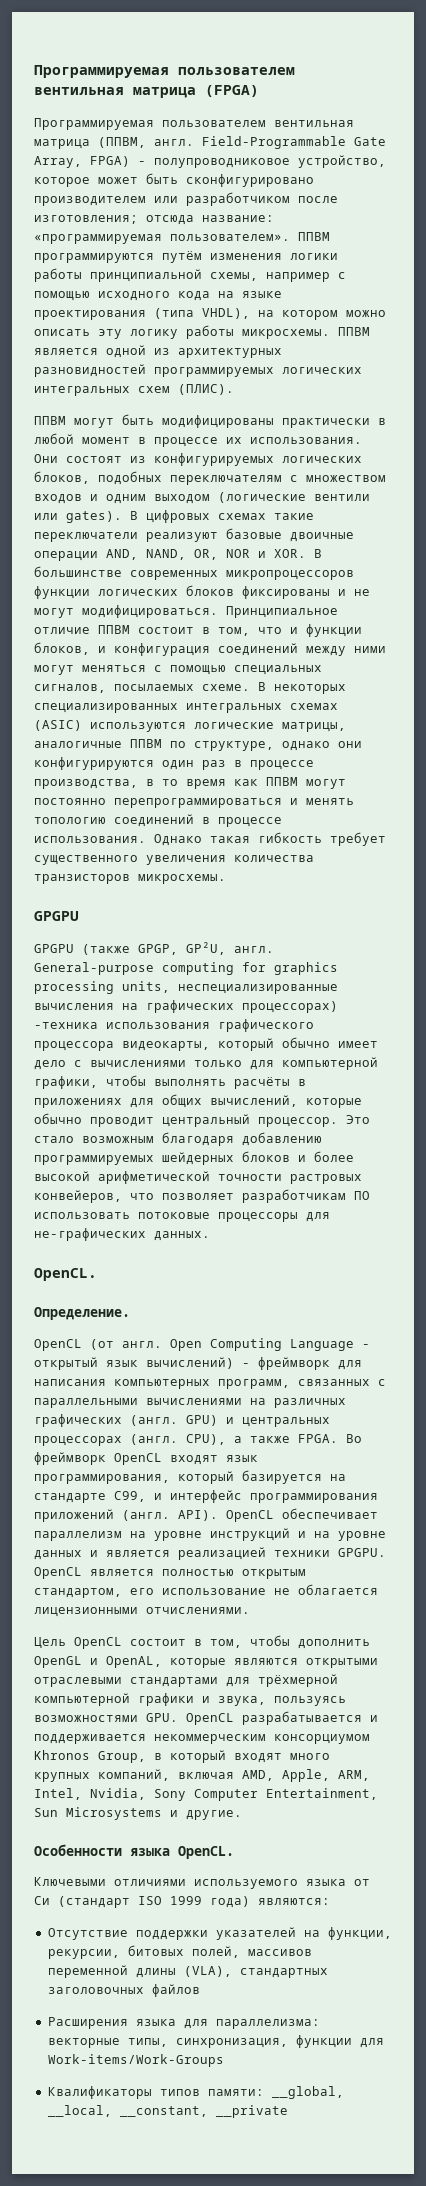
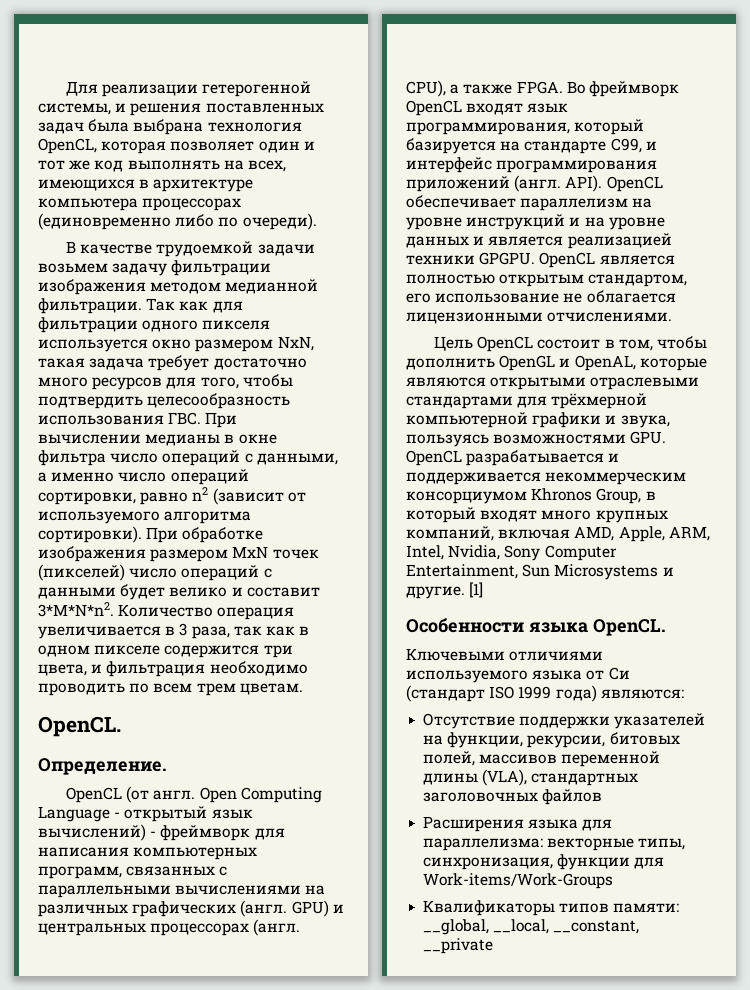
- Программируемая пользователем вентильная матрица (FPGA)
- Программируемая пользователем вентильная матрица (ППВМ, англ. Field-Programmable Gate Array, FPGA) - полупроводниковое устройство, которое может быть сконфигурировано производителем или разработчиком после изготовления; отсюда название: «программируемая пользователем». ППВМ программируются путём изменения логики работы принципиальной схемы, например с помощью исходного кода на языке проектирования (типа VHDL), на котором можно описать эту логику работы микросхемы. ППВМ является одной из архитектурных разновидностей программируемых логических интегральных схем (ПЛИС).
- ППВМ могут быть модифицированы практически в любой момент в процессе их использования. Они состоят из конфигурируемых логических блоков, подобных переключателям с множеством входов и одним выходом (логические вентили или gates). В цифровых схемах такие переключатели реализуют базовые двоичные операции AND, NAND, OR, NOR и XOR. В большинстве современных микропроцессоров функции логических блоков фиксированы и не могут модифицироваться. Принципиальное отличие ППВМ состоит в том, что и функции блоков, и конфигурация соединений между ними могут меняться с помощью специальных сигналов, посылаемых схеме. В некоторых специализированных интегральных схемах (ASIC) используются логические матрицы, аналогичные ППВМ по структуре, однако они конфигурируются один раз в процессе производства, в то время как ППВМ могут постоянно перепрограммироваться и менять топологию соединений в процессе использования. Однако такая гибкость требует существенного увеличения количества транзисторов микросхемы.
- GPGPU
- GPGPU (также GPGP, GP²U, англ. General-purpose computing for graphics processing units, неспециализированные вычисления на графических процессорах) -техника использования графического процессора видеокарты, который обычно имеет дело с вычислениями только для компьютерной графики, чтобы выполнять расчёты в приложениях для общих вычислений, которые обычно проводит центральный процессор. Это стало возможным благодаря добавлению программируемых шейдерных блоков и более высокой арифметической точности растровых конвейеров, что позволяет разработчикам ПО использовать потоковые процессоры для не-графических данных.
+ Для реализации гетерогенной системы, и решения поставленных задач была выбрана технология OpenCL, которая позволяет один и тот же код выполнять на всех, имеющихся в архитектуре компьютера процессорах (единовременно либо по очереди).
+ В качестве трудоемкой задачи возьмем задачу фильтрации изображения методом медианной фильтрации. Так как для фильтрации одного пикселя используется окно размером NxN, такая задача требует достаточно много ресурсов для того, чтобы подтвердить целесообразность использования ГВС. При вычислении медианы в окне фильтра число операций с данными, а именно число операций сортировки, равно n2 (зависит от используемого алгоритма сортировки). При обработке изображения размером MхN точек (пикселей) число операций с данными будет велико и составит 3*M*N*n2. Количество операция увеличивается в 3 раза, так как в одном пикселе содержится три цвета, и фильтрация необходимо проводить по всем трем цветам.
+ [1]

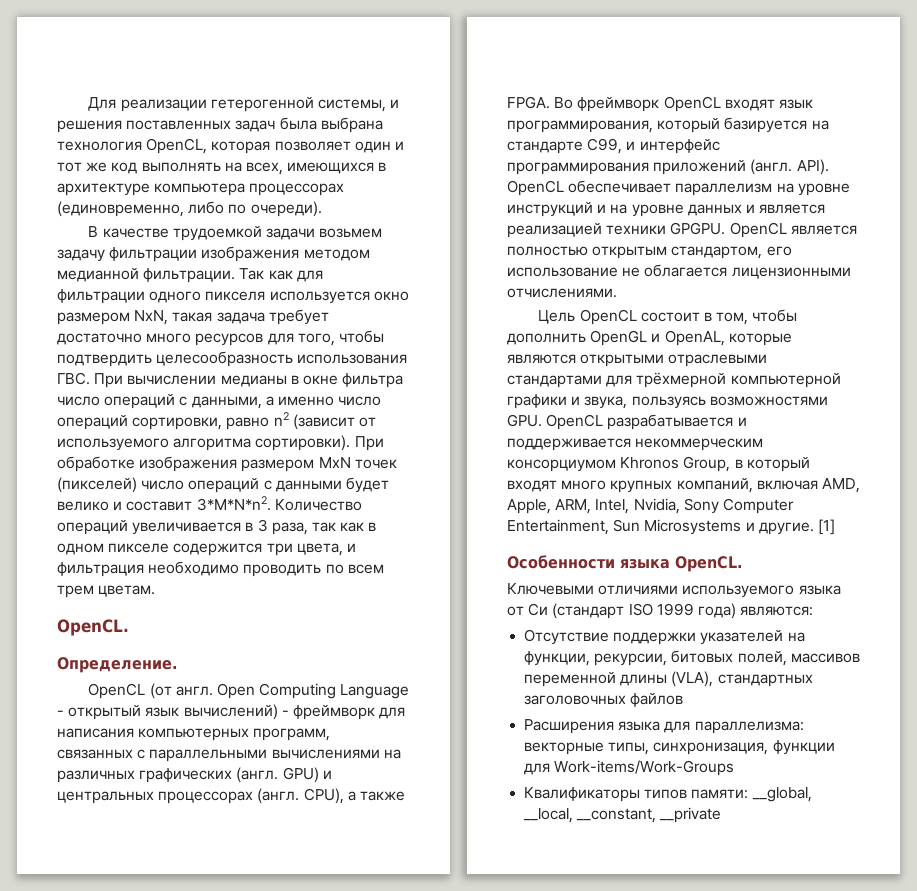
- Для реализации гетерогенной системы, и решения поставленных задач была выбрана технология OpenCL, которая позволяет один и тот же код выполнять на всех, имеющихся в архитектуре компьютера процессорах (единовременно либо по очереди).
+ Для реализации гетерогенной системы, и решения поставленных задач была выбрана технология OpenCL, которая позволяет один и тот же код выполнять на всех, имеющихся в архитектуре компьютера процессорах (единовременно, либо по очереди).
- Количество операция увеличивается в 3 раза, так как в одном пикселе содержится три цвета, и фильтрация необходимо проводить по всем трем цветам.
+ Количество операций увеличивается в 3 раза, так как в одном пикселе содержится три цвета, и фильтрация необходимо проводить по всем трем цветам.

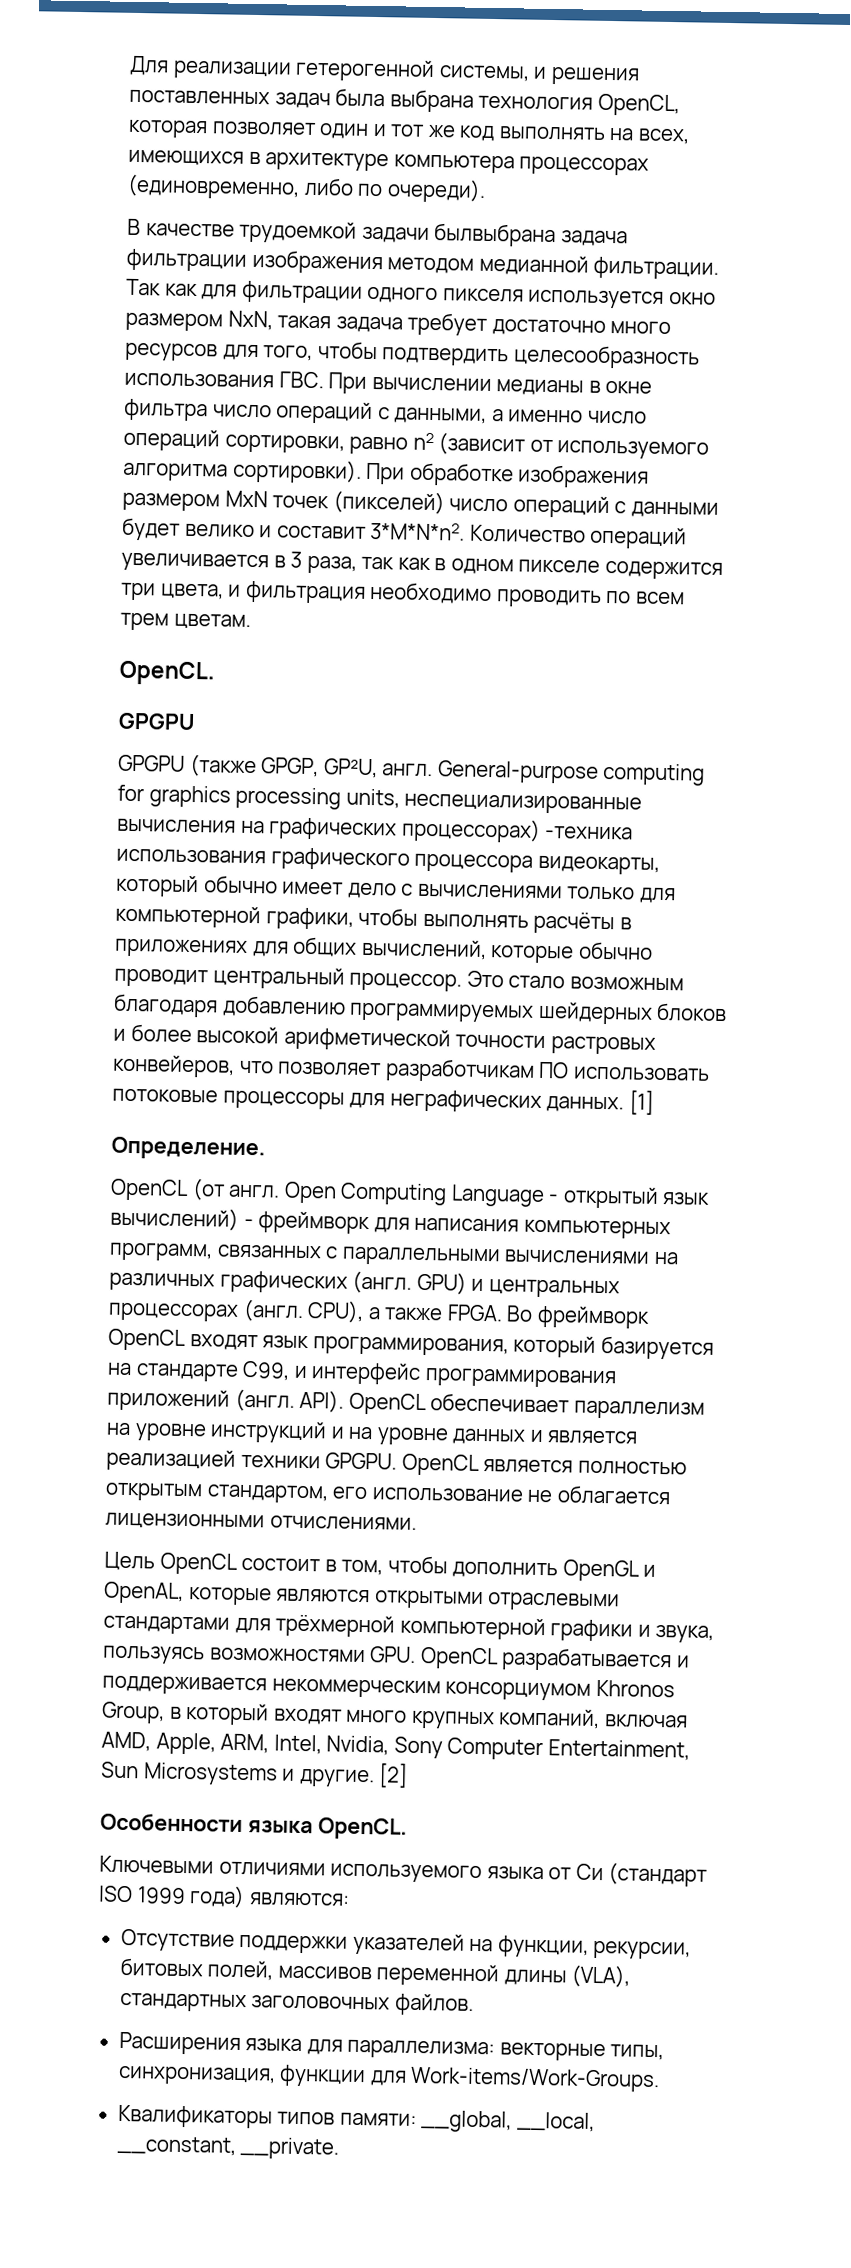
- В качестве трудоемкой задачи возьмем задачу фильтрации изображения методом медианной фильтрации.
+ В качестве трудоемкой задачи былвыбрана задача фильтрации изображения методом медианной фильтрации.
  Количество операций увеличивается в 3 раза, так как в одном пикселе содержится три цвета, и фильтрация необходимо проводить по всем трем цветам.
  OpenCL.
+ GPGPU
+ GPGPU (также GPGP, GP²U, англ. General-purpose computing for graphics processing units, неспециализированные вычисления на графических процессорах) -техника использования графического процессора видеокарты, который обычно имеет дело с вычислениями только для компьютерной графики, чтобы выполнять расчёты в приложениях для общих вычислений, которые обычно проводит центральный процессор. Это стало возможным благодаря добавлению программируемых шейдерных блоков и более высокой арифметической точности растровых конвейеров, что позволяет разработчикам ПО использовать потоковые процессоры для неграфических данных. [1]
- [1]
+ [2]
- Отсутствие поддержки указателей на функции, рекурсии, битовых полей, массивов переменной длины (VLA), стандартных заголовочных файлов
+ Отсутствие поддержки указателей на функции, рекурсии, битовых полей, массивов переменной длины (VLA), стандартных заголовочных файлов.
- Расширения языка для параллелизма: векторные типы, синхронизация, функции для Work-items/Work-Groups
+ Расширения языка для параллелизма: векторные типы, синхронизация, функции для Work-items/Work-Groups.
- Квалификаторы типов памяти: __global, __local, __constant, __private
+ Квалификаторы типов памяти: __global, __local, __constant, __private.

